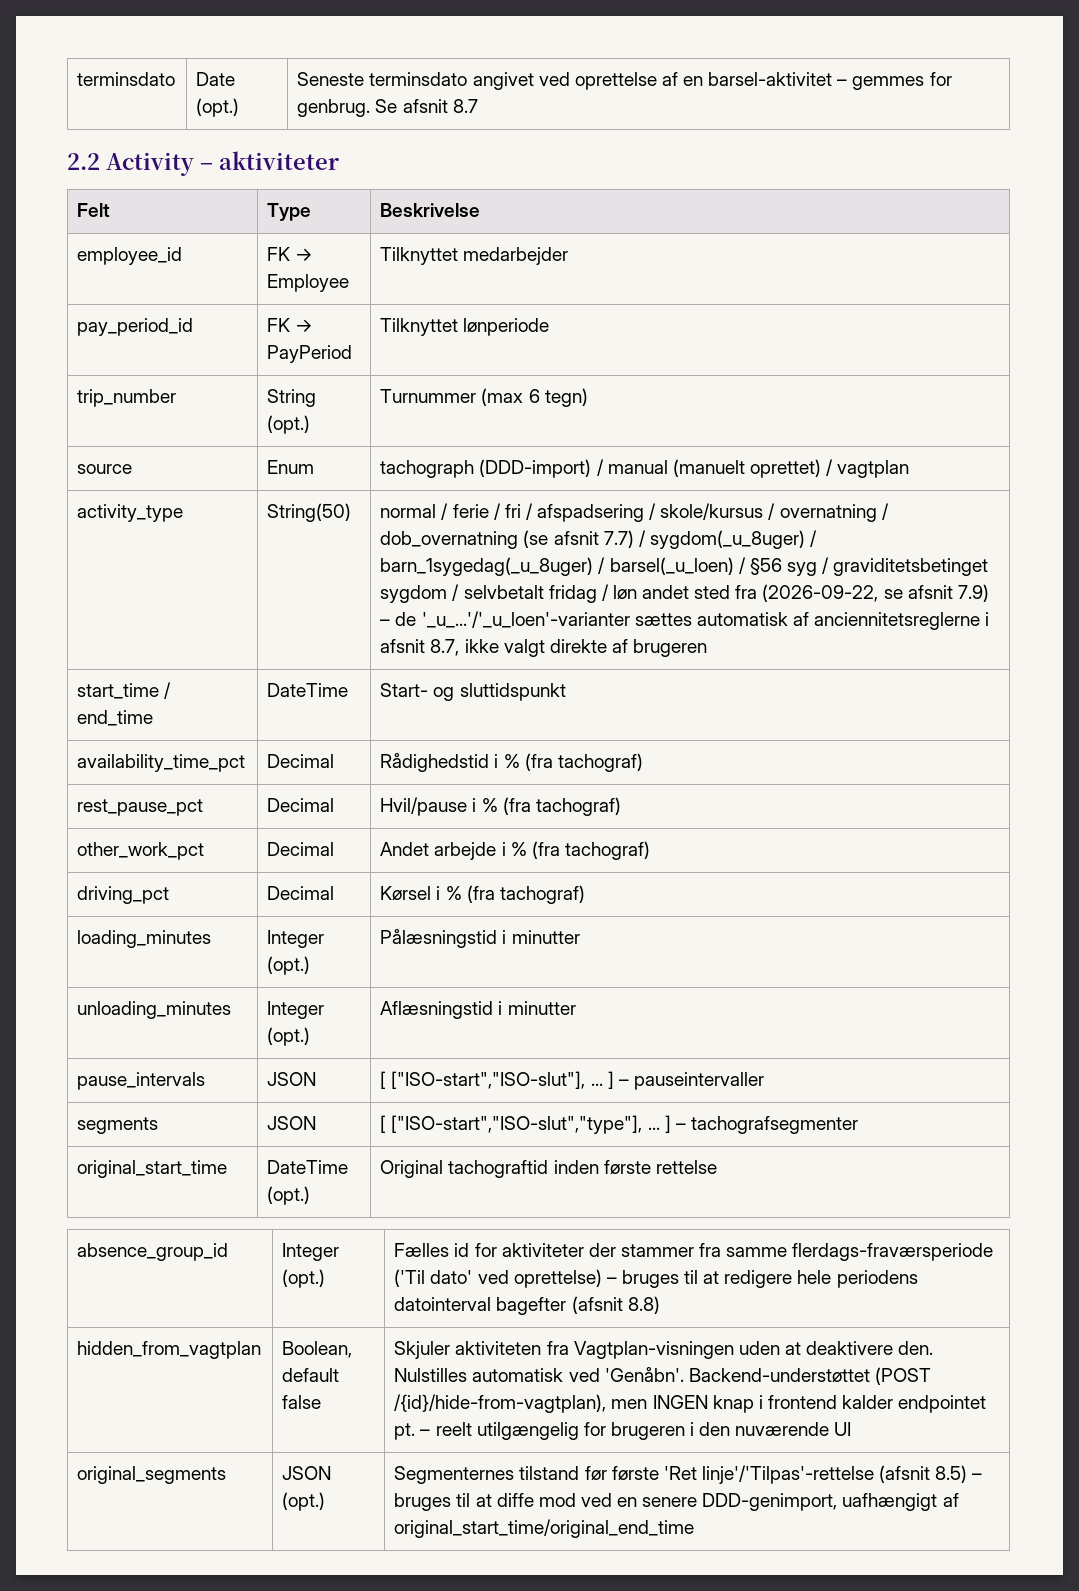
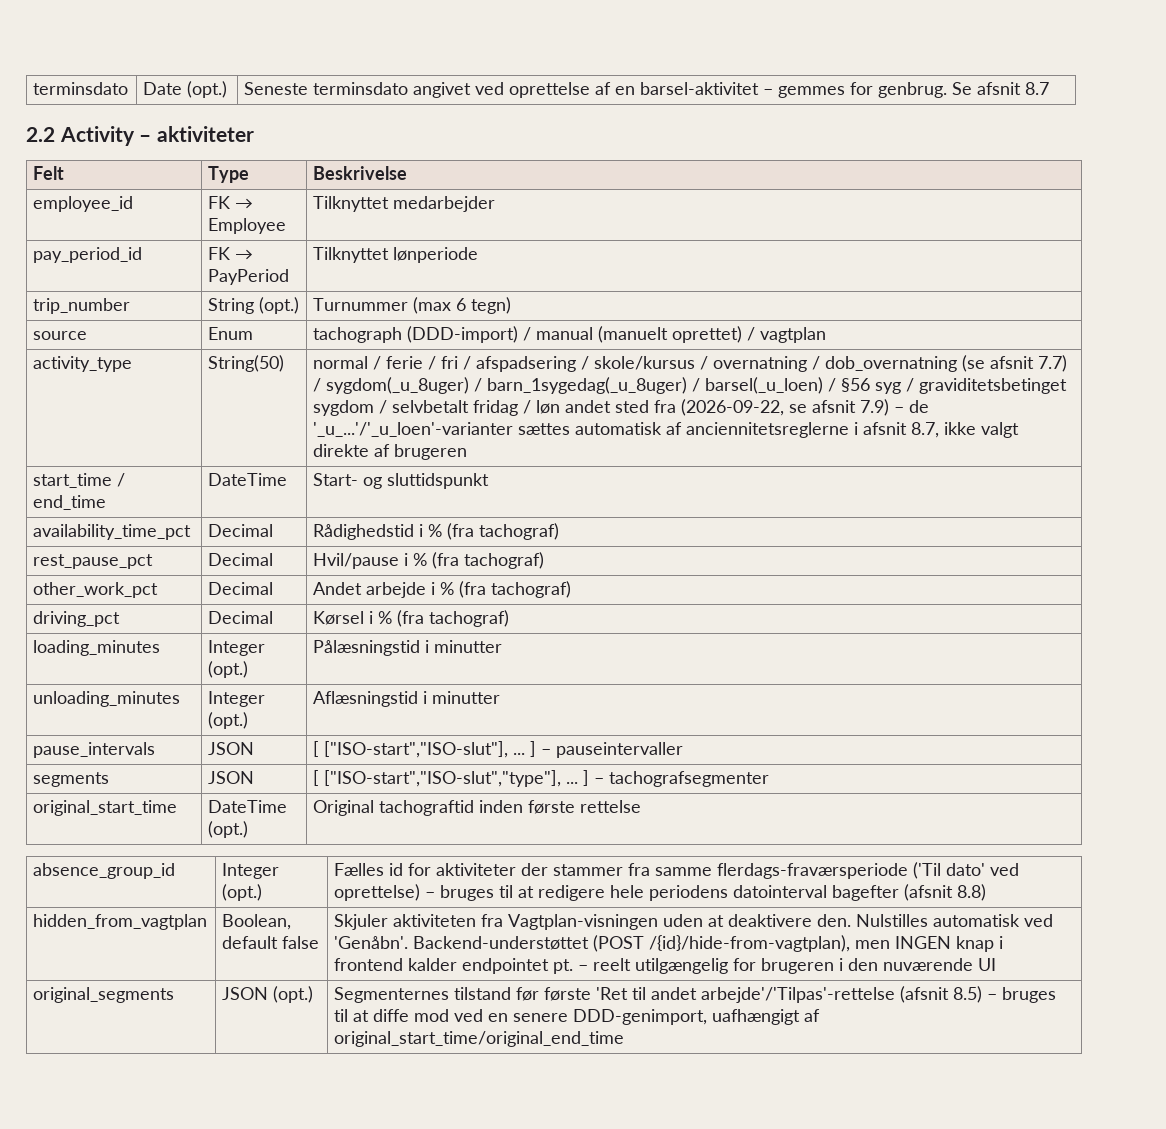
- original_segments | JSON (opt.) | Segmenternes tilstand før første 'Ret linje'/'Tilpas'-rettelse (afsnit 8.5) – bruges til at diffe mod ved en senere DDD-genimport, uafhængigt af original_start_time/original_end_time
+ original_segments | JSON (opt.) | Segmenternes tilstand før første 'Ret til andet arbejde'/'Tilpas'-rettelse (afsnit 8.5) – bruges til at diffe mod ved en senere DDD-genimport, uafhængigt af original_start_time/original_end_time

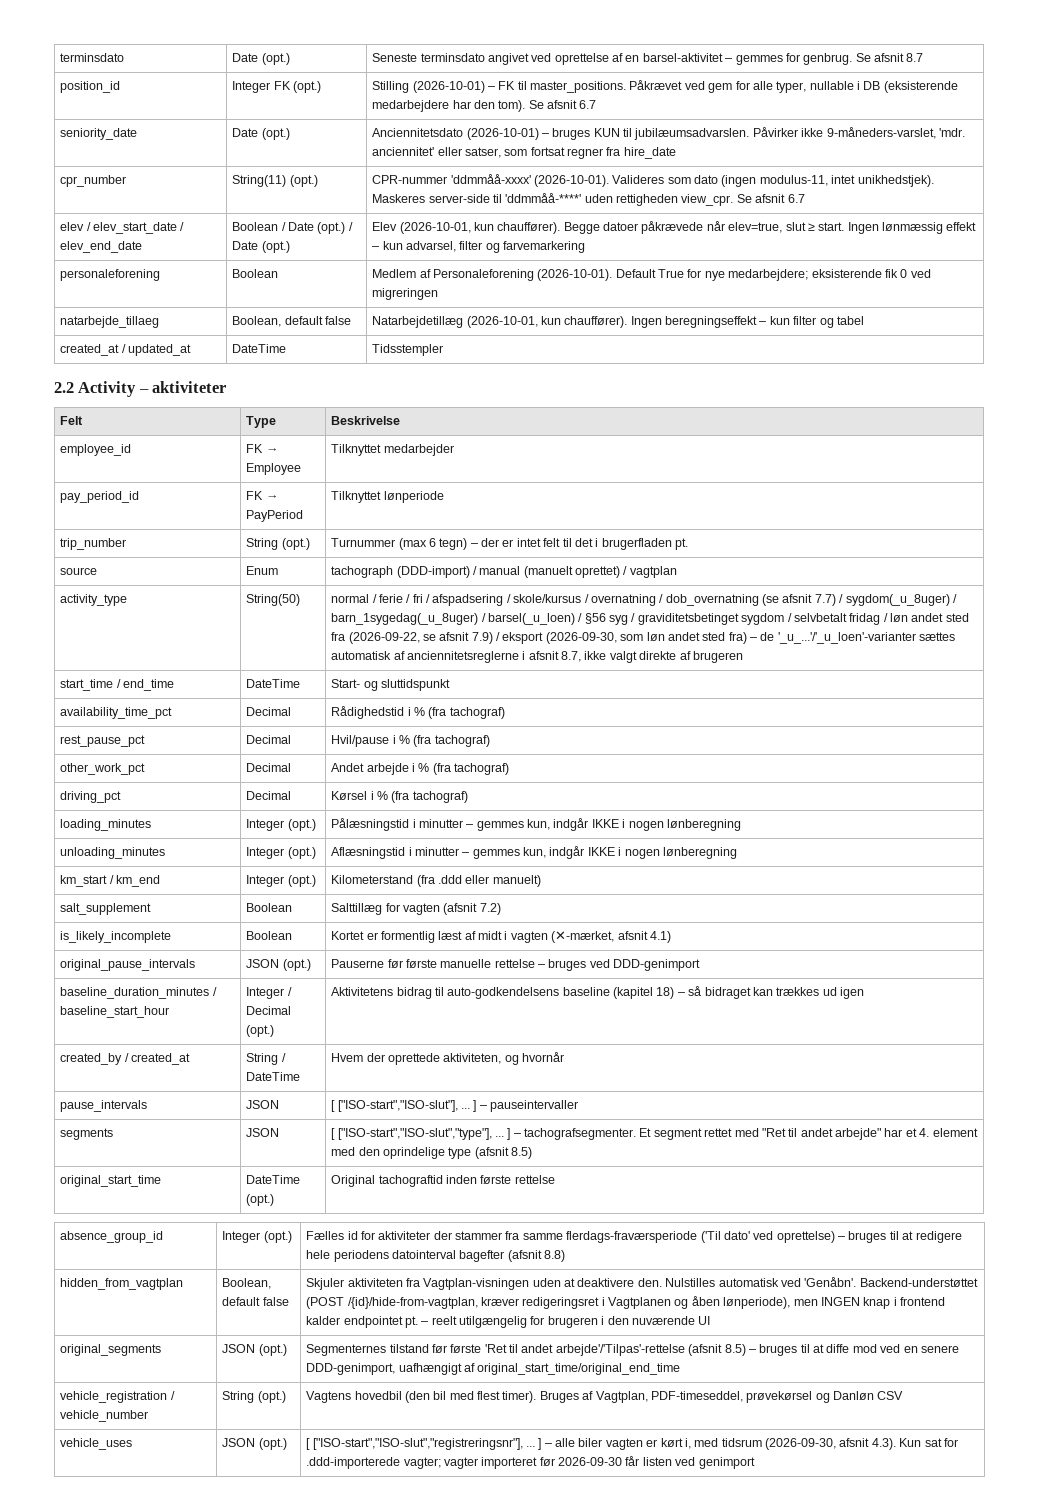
+ position_id | Integer FK (opt.) | Stilling (2026-10-01) – FK til master_positions. Påkrævet ved gem for alle typer, nullable i DB (eksisterende medarbejdere har den tom). Se afsnit 6.7
+ seniority_date | Date (opt.) | Anciennitetsdato (2026-10-01) – bruges KUN til jubilæumsadvarslen. Påvirker ikke 9-måneders-varslet, 'mdr. anciennitet' eller satser, som fortsat regner fra hire_date
+ cpr_number | String(11) (opt.) | CPR-nummer 'ddmmåå-xxxx' (2026-10-01). Valideres som dato (ingen modulus-11, intet unikhedstjek). Maskeres server-side til 'ddmmåå-****' uden rettigheden view_cpr. Se afsnit 6.7
+ elev / elev_start_date / elev_end_date | Boolean / Date (opt.) / Date (opt.) | Elev (2026-10-01, kun chauffører). Begge datoer påkrævede når elev=true, slut ≥ start. Ingen lønmæssig effekt – kun advarsel, filter og farvemarkering
+ personaleforening | Boolean | Medlem af Personaleforening (2026-10-01). Default True for nye medarbejdere; eksisterende fik 0 ved migreringen
+ natarbejde_tillaeg | Boolean, default false | Natarbejdetillæg (2026-10-01, kun chauffører). Ingen beregningseffekt – kun filter og tabel
+ created_at / updated_at | DateTime | Tidsstempler
- trip_number | String (opt.) | Turnummer (max 6 tegn)
+ trip_number | String (opt.) | Turnummer (max 6 tegn) – der er intet felt til det i brugerfladen pt.
- normal / ferie / fri / afspadsering / skole/kursus / overnatning / dob_overnatning (se afsnit 7.7) / sygdom(_u_8uger) / barn_1sygedag(_u_8uger) / barsel(_u_loen) / §56 syg / graviditetsbetinget sygdom / selvbetalt fridag / løn andet sted fra (2026-09-22, se afsnit 7.9) – de '_u_...'/'_u_loen'-varianter sættes automatisk af anciennitetsreglerne i afsnit 8.7, ikke valgt direkte af brugeren
+ normal / ferie / fri / afspadsering / skole/kursus / overnatning / dob_overnatning (se afsnit 7.7) / sygdom(_u_8uger) / barn_1sygedag(_u_8uger) / barsel(_u_loen) / §56 syg / graviditetsbetinget sygdom / selvbetalt fridag / løn andet sted fra (2026-09-22, se afsnit 7.9) / eksport (2026-09-30, som løn andet sted fra) – de '_u_...'/'_u_loen'-varianter sættes automatisk af anciennitetsreglerne i afsnit 8.7, ikke valgt direkte af brugeren
- loading_minutes | Integer (opt.) | Pålæsningstid i minutter
+ loading_minutes | Integer (opt.) | Pålæsningstid i minutter – gemmes kun, indgår IKKE i nogen lønberegning
- unloading_minutes | Integer (opt.) | Aflæsningstid i minutter
+ unloading_minutes | Integer (opt.) | Aflæsningstid i minutter – gemmes kun, indgår IKKE i nogen lønberegning
+ km_start / km_end | Integer (opt.) | Kilometerstand (fra .ddd eller manuelt)
+ salt_supplement | Boolean | Salttillæg for vagten (afsnit 7.2)
+ is_likely_incomplete | Boolean | Kortet er formentlig læst af midt i vagten (✕-mærket, afsnit 4.1)
+ original_pause_intervals | JSON (opt.) | Pauserne før første manuelle rettelse – bruges ved DDD-genimport
+ baseline_duration_minutes / baseline_start_hour | Integer / Decimal (opt.) | Aktivitetens bidrag til auto-godkendelsens baseline (kapitel 18) – så bidraget kan trækkes ud igen
+ created_by / created_at | String / DateTime | Hvem der oprettede aktiviteten, og hvornår
- segments | JSON | [ ["ISO-start","ISO-slut","type"], ... ] – tachografsegmenter
+ segments | JSON | [ ["ISO-start","ISO-slut","type"], ... ] – tachografsegmenter. Et segment rettet med "Ret til andet arbejde" har et 4. element med den oprindelige type (afsnit 8.5)
- Backend-understøttet (POST /{id}/hide-from-vagtplan), men INGEN knap i frontend kalder endpointet pt.
+ Backend-understøttet (POST /{id}/hide-from-vagtplan, kræver redigeringsret i Vagtplanen og åben lønperiode), men INGEN knap i frontend kalder endpointet pt.
+ vehicle_registration / vehicle_number | String (opt.) | Vagtens hovedbil (den bil med flest timer). Bruges af Vagtplan, PDF-timeseddel, prøvekørsel og Danløn CSV
+ vehicle_uses | JSON (opt.) | [ ["ISO-start","ISO-slut","registreringsnr"], ... ] – alle biler vagten er kørt i, med tidsrum (2026-09-30, afsnit 4.3). Kun sat for .ddd-importerede vagter; vagter importeret før 2026-09-30 får listen ved genimport

